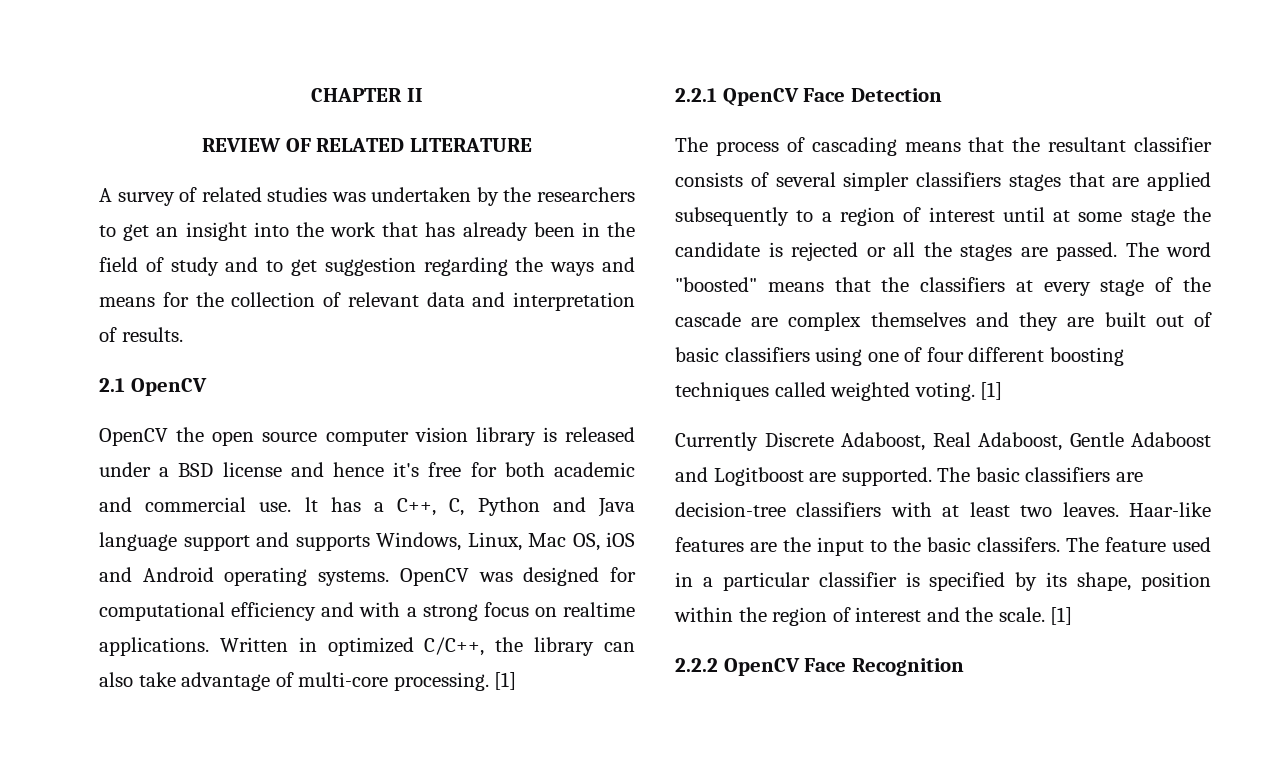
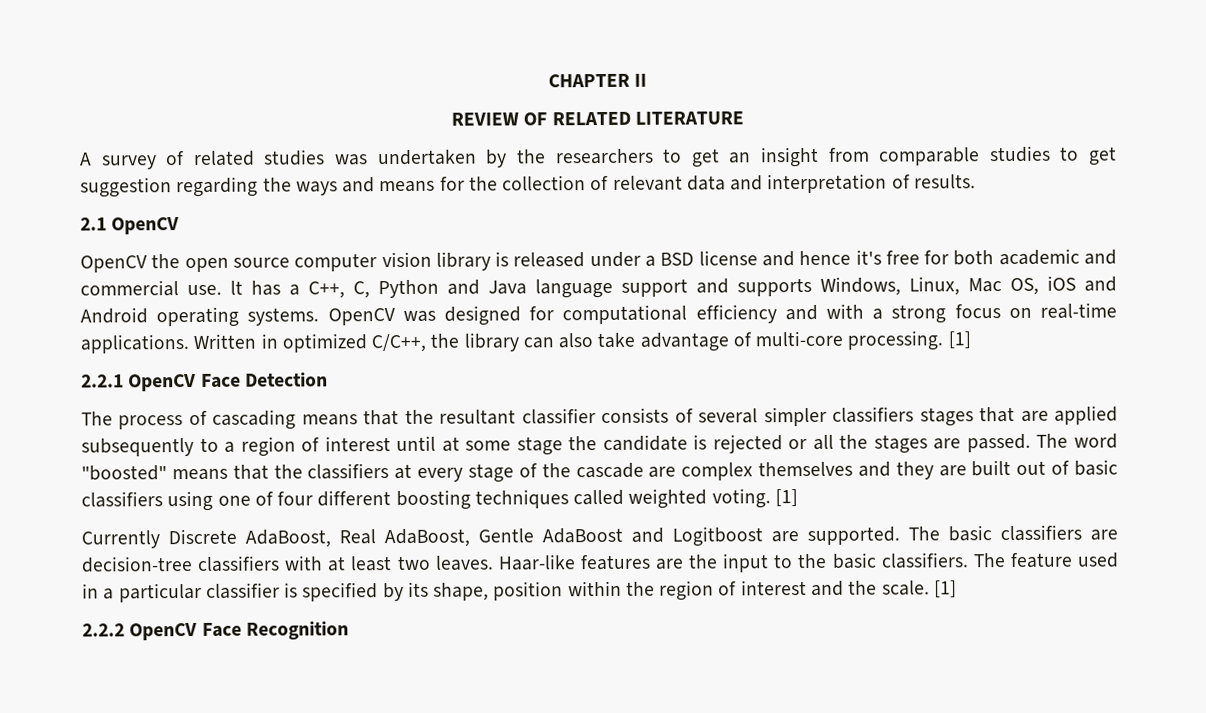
- A survey of related studies was undertaken by the researchers to get an insight into the work that has already been in the field of study and to get suggestion regarding the ways and means for the collection of relevant data and interpretation of results.
+ A survey of related studies was undertaken by the researchers to get an insight from comparable studies to get suggestion regarding the ways and means for the collection of relevant data and interpretation of results.
- OpenCV was designed for computational efficiency and with a strong focus on realtime applications.
+ OpenCV was designed for computational efficiency and with a strong focus on real-time applications.
- 2.2.1 QpenCV Face Detection
+ 2.2.1 OpenCV Face Detection
- Currently Discrete Adaboost, Real Adaboost, Gentle Adaboost and Logitboost are supported.
+ Currently Discrete AdaBoost, Real AdaBoost, Gentle AdaBoost and Logitboost are supported.
- Haar-like features are the input to the basic classifers.
+ Haar-like features are the input to the basic classifiers.

